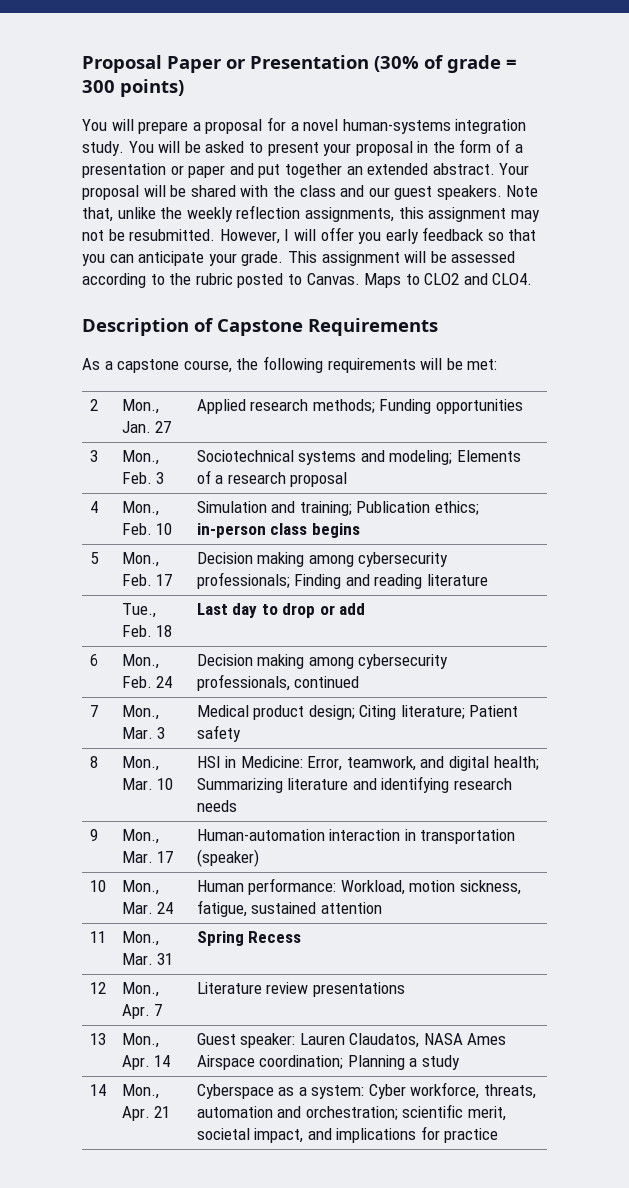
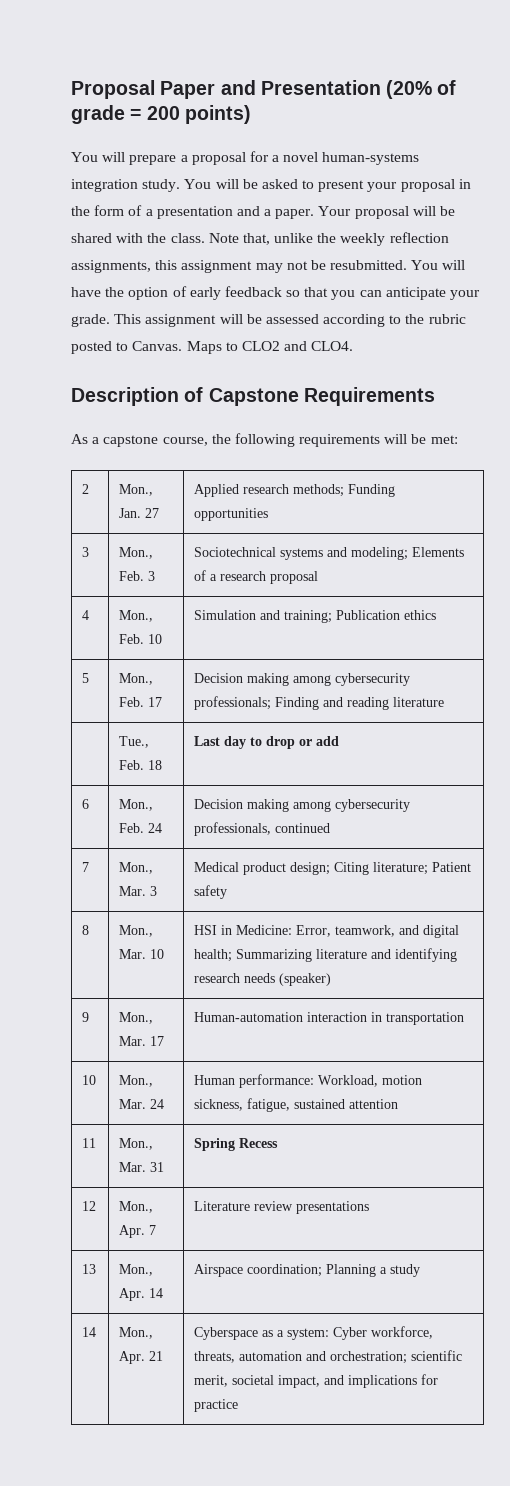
- Proposal Paper or Presentation (30% of grade = 300 points)
+ Proposal Paper and Presentation (20% of grade = 200 points)
- You will be asked to present your proposal in the form of a presentation or paper and put together an extended abstract.
+ You will be asked to present your proposal in the form of a presentation and a paper.
- Your proposal will be shared with the class and our guest speakers.
+ Your proposal will be shared with the class.
- However, I will offer you early feedback so that you can anticipate your grade.
+ You will have the option of early feedback so that you can anticipate your grade.
- 4 | Mon., Feb. 10 | Simulation and training; Publication ethics; in-person class begins
+ 4 | Mon., Feb. 10 | Simulation and training; Publication ethics
- 8 | Mon., Mar. 10 | HSI in Medicine: Error, teamwork, and digital health; Summarizing literature and identifying research needs
+ 8 | Mon., Mar. 10 | HSI in Medicine: Error, teamwork, and digital health; Summarizing literature and identifying research needs (speaker)
- 9 | Mon., Mar. 17 | Human-automation interaction in transportation (speaker)
+ 9 | Mon., Mar. 17 | Human-automation interaction in transportation
- 13 | Mon., Apr. 14 | Guest speaker: Lauren Claudatos, NASA Ames Airspace coordination; Planning a study
+ 13 | Mon., Apr. 14 | Airspace coordination; Planning a study

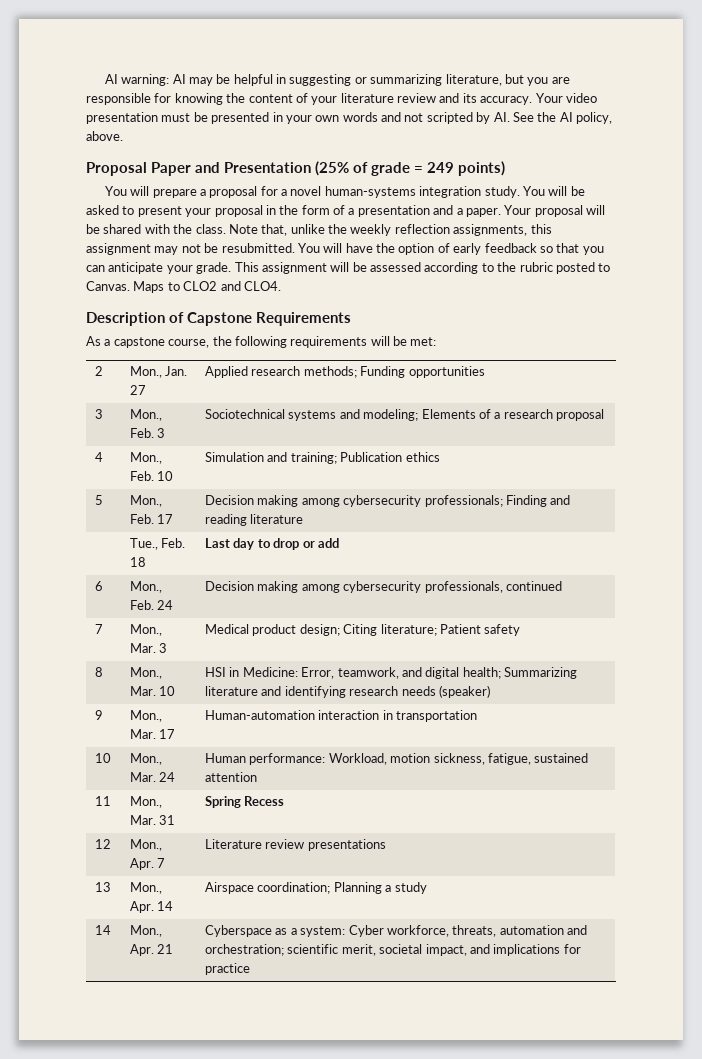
+ AI warning: AI may be helpful in suggesting or summarizing literature, but you are responsible for knowing the content of your literature review and its accuracy. Your video presentation must be presented in your own words and not scripted by AI. See the AI policy, above.
- Proposal Paper and Presentation (20% of grade = 200 points)
+ Proposal Paper and Presentation (25% of grade = 249 points)

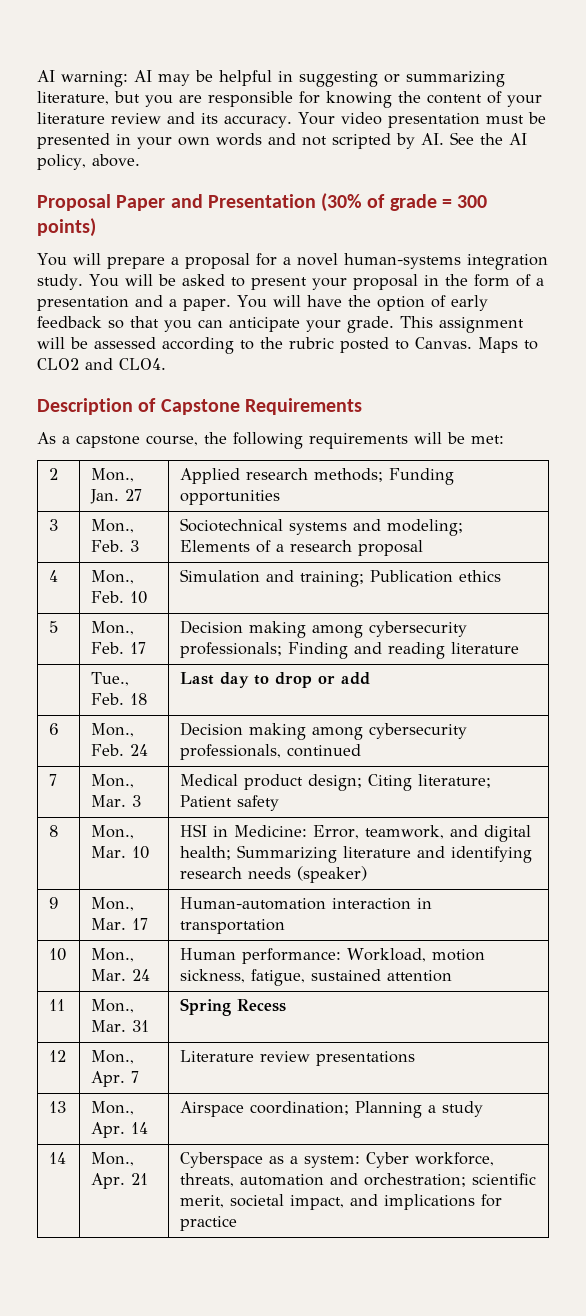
- Proposal Paper and Presentation (25% of grade = 249 points)
+ Proposal Paper and Presentation (30% of grade = 300 points)
- Your proposal will be shared with the class. Note that, unlike the weekly reflection assignments, this assignment may not be resubmitted.

